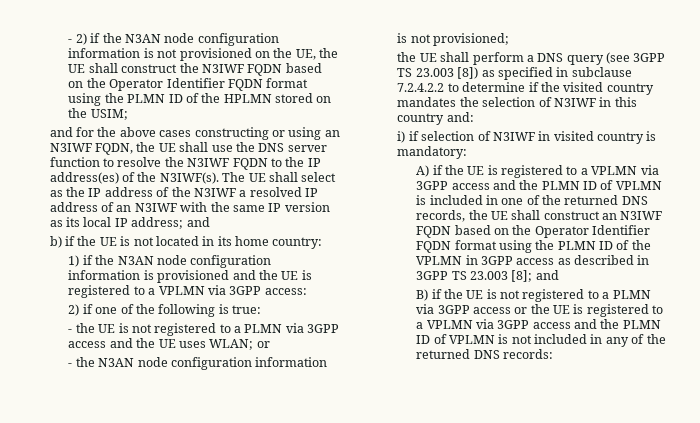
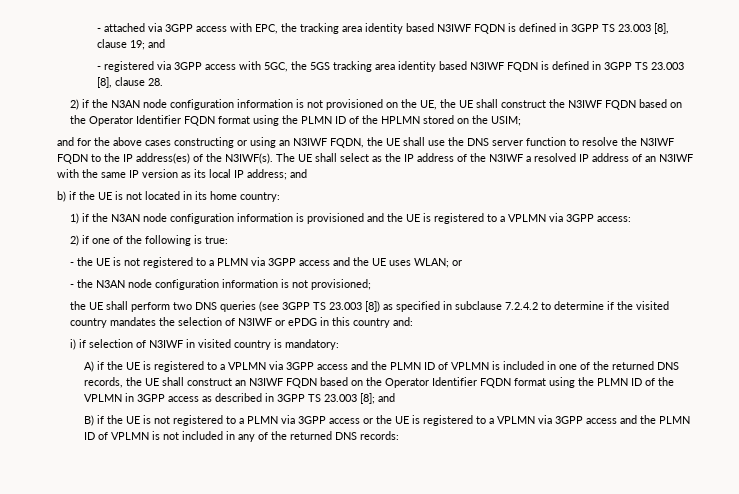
- - 2) if the N3AN node configuration information is not provisioned on the UE, the UE shall construct the N3IWF FQDN based on the Operator Identifier FQDN format using the PLMN ID of the HPLMN stored on the USIM;
+ - attached via 3GPP access with EPC, the tracking area identity based N3IWF FQDN is defined in 3GPP TS 23.003 [8], clause 19; and
+ - registered via 3GPP access with 5GC, the 5GS tracking area identity based N3IWF FQDN is defined in 3GPP TS 23.003 [8], clause 28.
+ 2) if the N3AN node configuration information is not provisioned on the UE, the UE shall construct the N3IWF FQDN based on the Operator Identifier FQDN format using the PLMN ID of the HPLMN stored on the USIM;
- the UE shall perform a DNS query (see 3GPP TS 23.003 [8]) as specified in subclause 7.2.4.2.2 to determine if the visited country mandates the selection of N3IWF in this country and:
+ the UE shall perform two DNS queries (see 3GPP TS 23.003 [8]) as specified in subclause 7.2.4.2 to determine if the visited country mandates the selection of N3IWF or ePDG in this country and:

